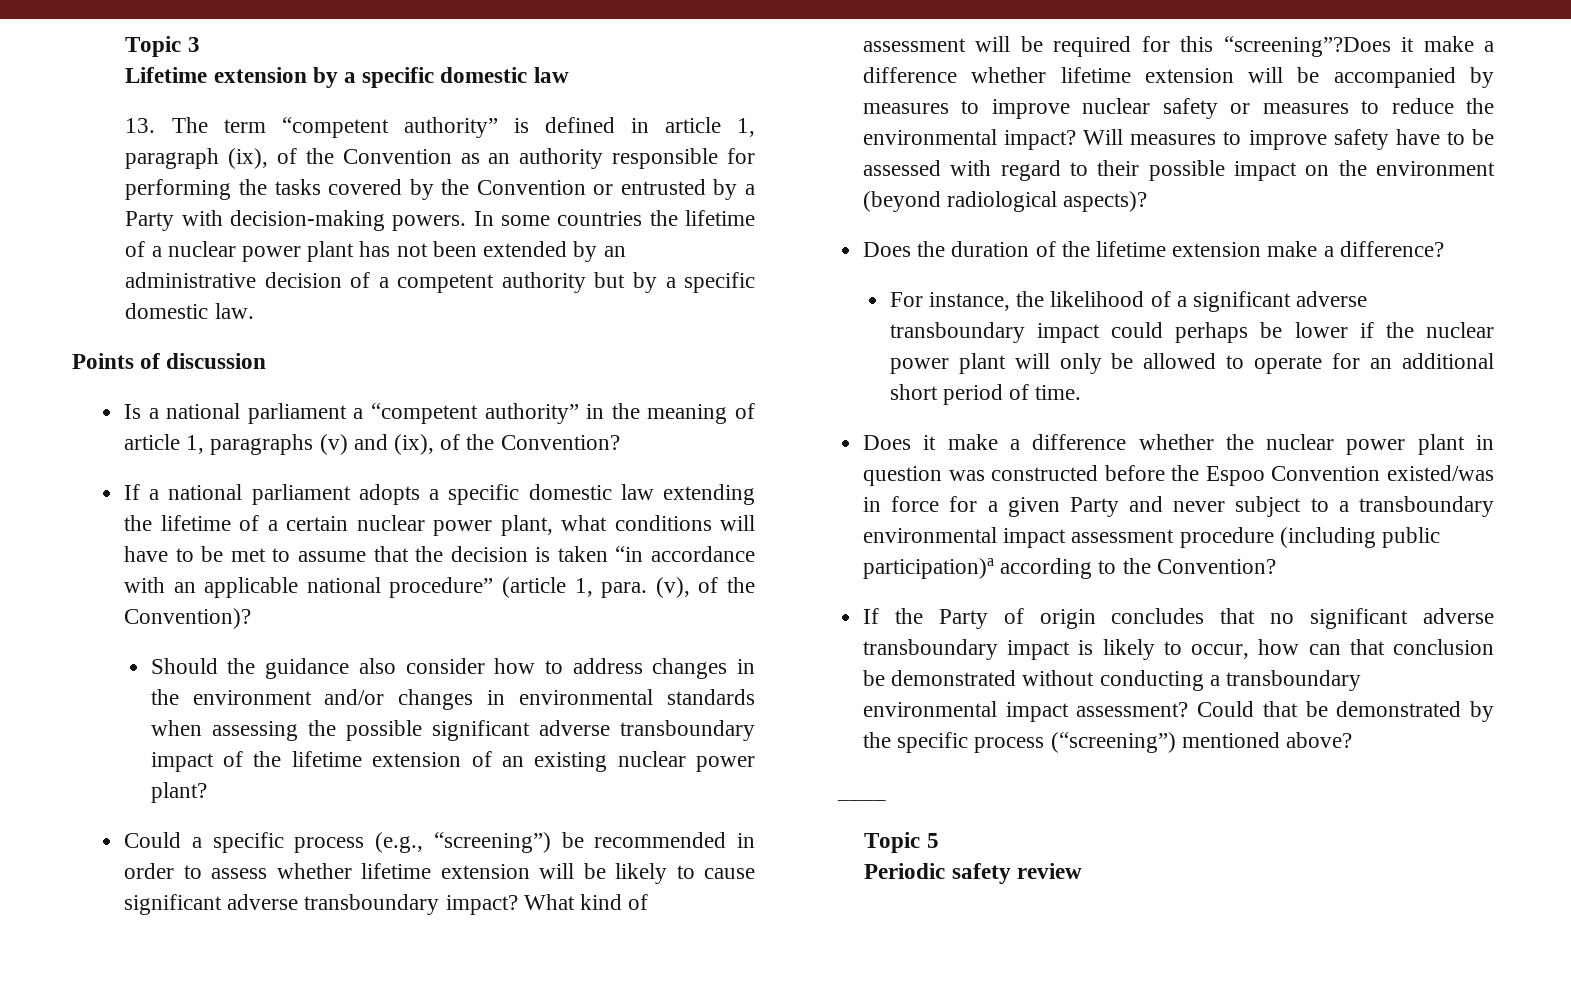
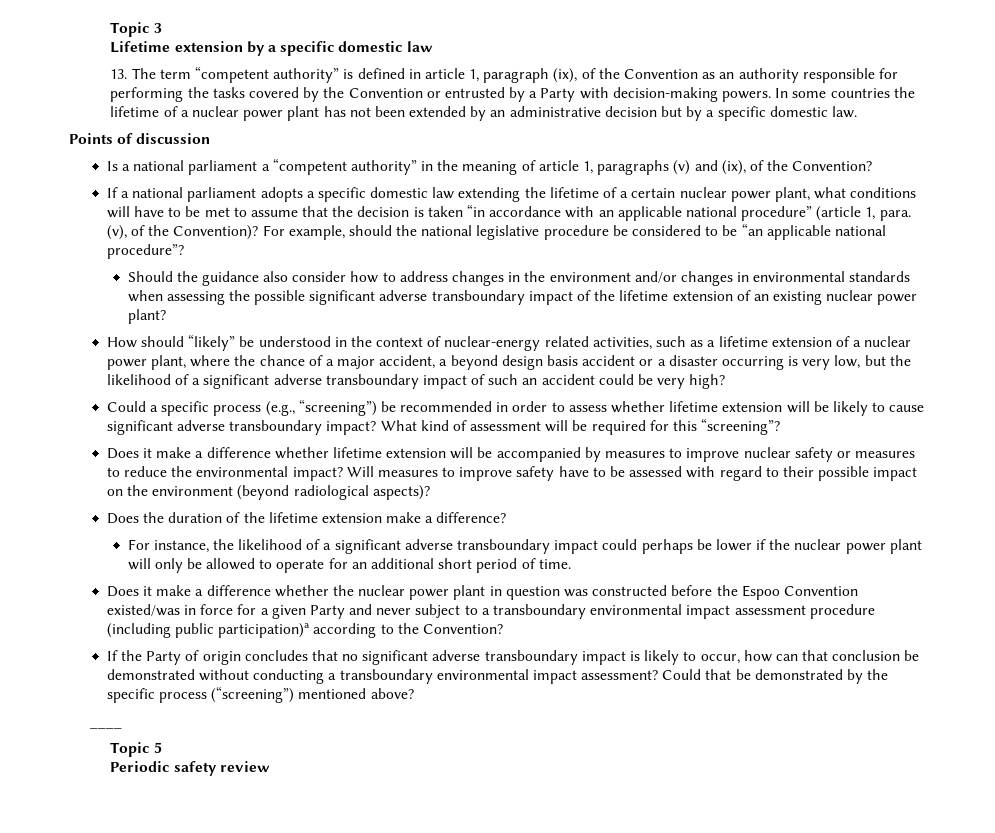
- In some countries the lifetime of a nuclear power plant has not been extended by an administrative decision of a competent authority but by a specific domestic law.
+ In some countries the lifetime of a nuclear power plant has not been extended by an administrative decision but by a specific domestic law.
+ For example, should the national legislative procedure be considered to be “an applicable national procedure”?
+ How should “likely” be understood in the context of nuclear-energy related activities, such as a lifetime extension of a nuclear power plant, where the chance of a major accident, a beyond design basis accident or a disaster occurring is very low, but the likelihood of a significant adverse transboundary impact of such an accident could be very high?
- What kind of assessment will be required for this “screening”?Does it make a difference whether lifetime extension will be accompanied by measures to improve nuclear safety or measures to reduce the environmental impact?
+ What kind of assessment will be required for this “screening”?
+ Does it make a difference whether lifetime extension will be accompanied by measures to improve nuclear safety or measures to reduce the environmental impact?

